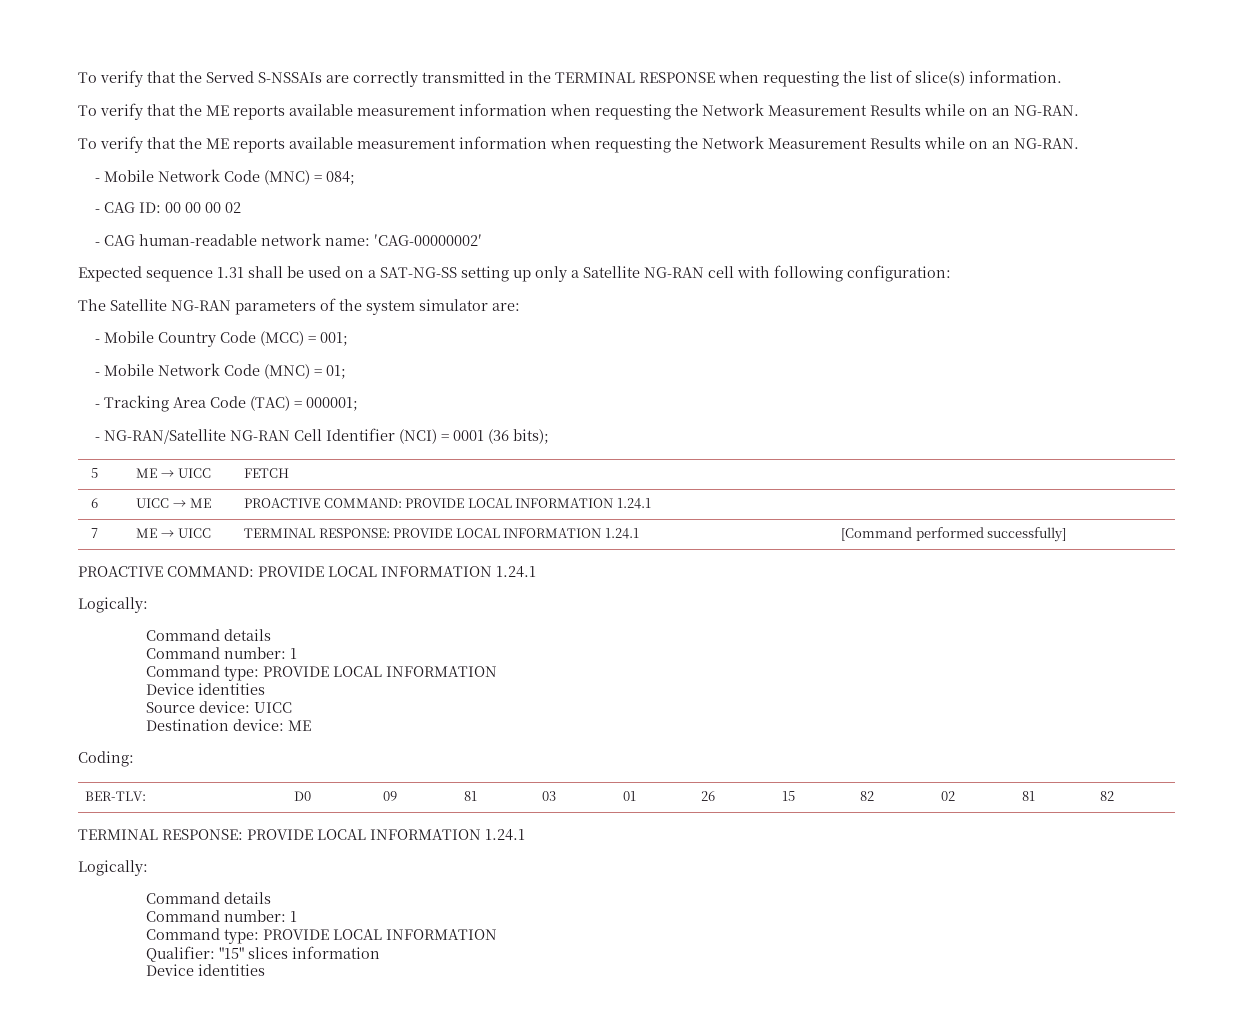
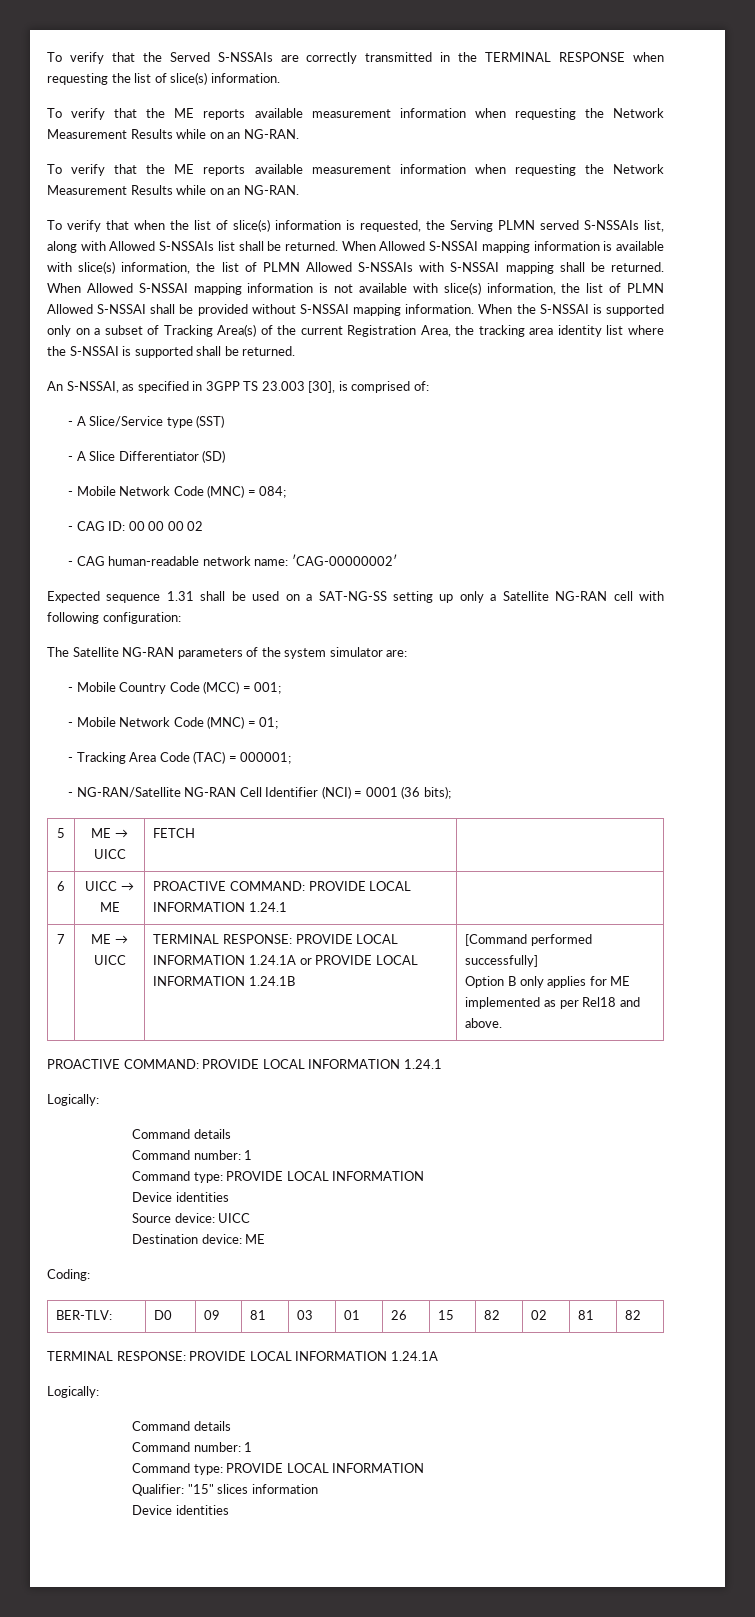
+ To verify that when the list of slice(s) information is requested, the Serving PLMN served S-NSSAIs list, along with Allowed S-NSSAIs list shall be returned. When Allowed S-NSSAI mapping information is available with slice(s) information, the list of PLMN Allowed S-NSSAIs with S-NSSAI mapping shall be returned. When Allowed S-NSSAI mapping information is not available with slice(s) information, the list of PLMN Allowed S-NSSAI shall be provided without S-NSSAI mapping information. When the S-NSSAI is supported only on a subset of Tracking Area(s) of the current Registration Area, the tracking area identity list where the S-NSSAI is supported shall be returned.
+ An S-NSSAI, as specified in 3GPP TS 23.003 [30], is comprised of:
+ - A Slice/Service type (SST)
+ - A Slice Differentiator (SD)
- 7 | ME → UICC | TERMINAL RESPONSE: PROVIDE LOCAL INFORMATION 1.24.1 | [Command performed successfully]
+ 7 | ME → UICC | TERMINAL RESPONSE: PROVIDE LOCAL INFORMATION 1.24.1A or PROVIDE LOCAL INFORMATION 1.24.1B | [Command performed successfully]
+ Option B only applies for ME implemented as per Rel18 and above.
  BER-TLV: | D0 | 09 | 81 | 03 | 01 | 26 | 15 | 82 | 02 | 81 | 82
- TERMINAL RESPONSE: PROVIDE LOCAL INFORMATION 1.24.1
+ TERMINAL RESPONSE: PROVIDE LOCAL INFORMATION 1.24.1A

